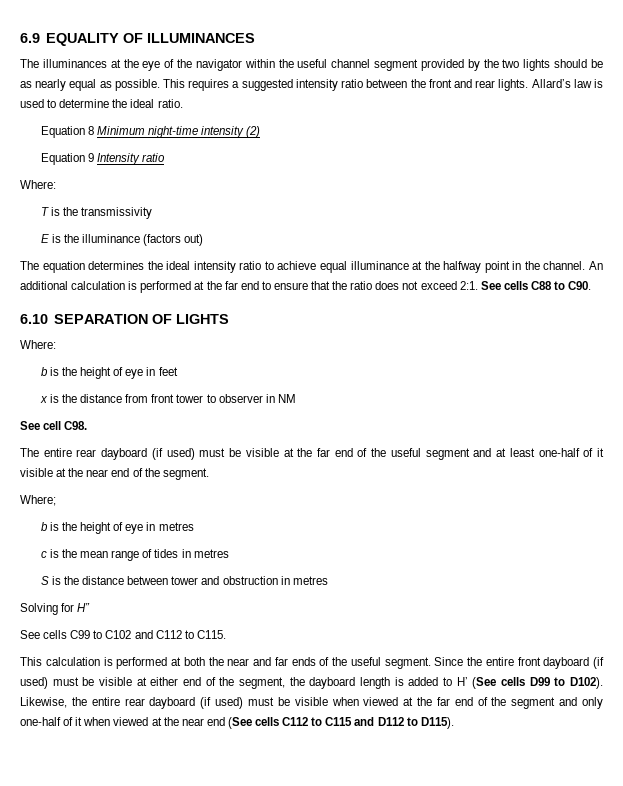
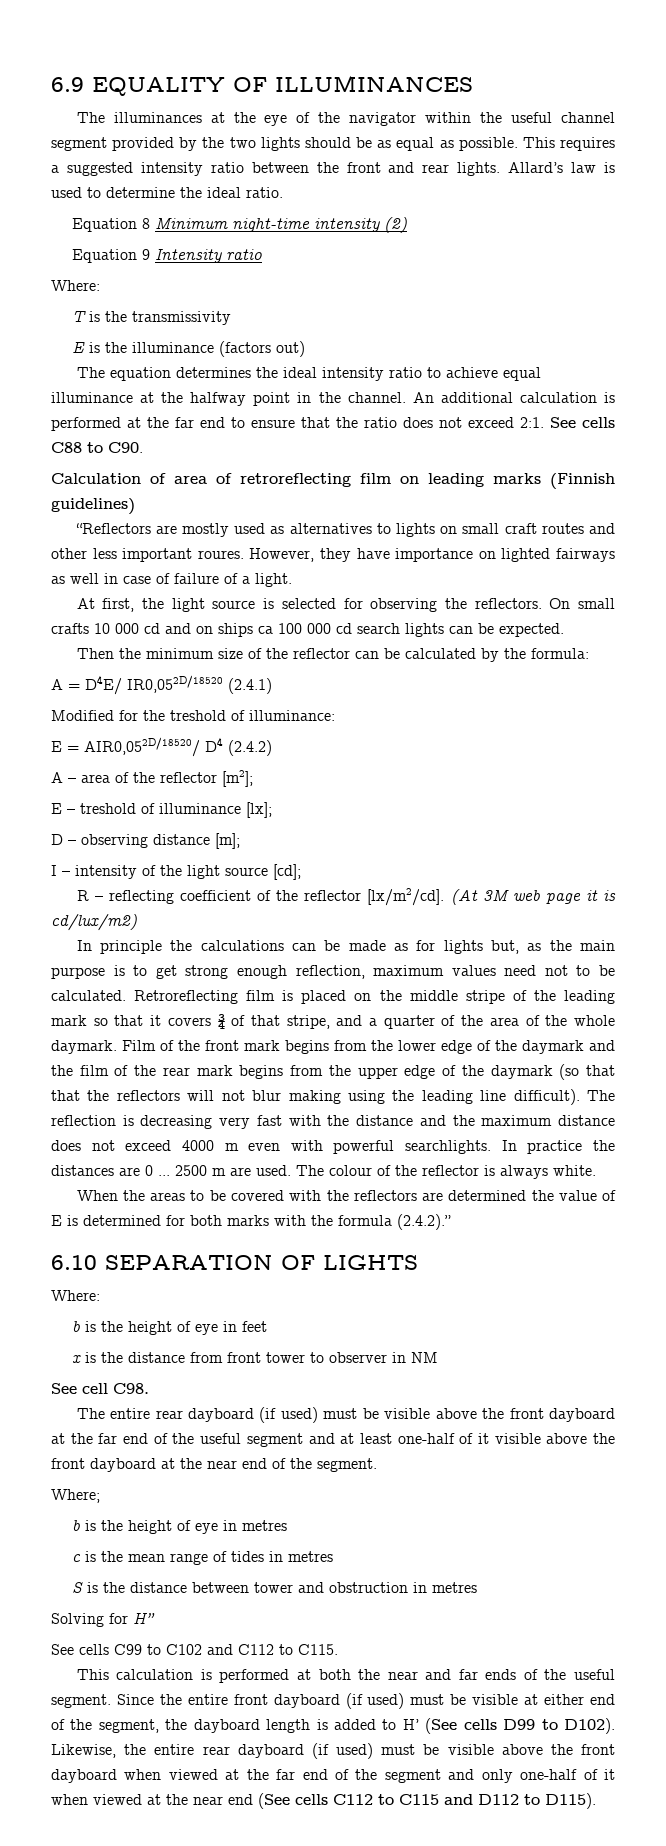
- The illuminances at the eye of the navigator within the useful channel segment provided by the two lights should be as nearly equal as possible.
+ The illuminances at the eye of the navigator within the useful channel segment provided by the two lights should be as equal as possible.
+ Calculation of area of retroreflecting film on leading marks (Finnish guidelines)
+ “Reflectors are mostly used as alternatives to lights on small craft routes and other less important roures. However, they have importance on lighted fairways as well in case of failure of a light.
+ At first, the light source is selected for observing the reflectors. On small crafts 10 000 cd and on ships ca 100 000 cd search lights can be expected.
+ Then the minimum size of the reflector can be calculated by the formula:
+ A = D4E/ IR0,052D/18520 (2.4.1)
+ Modified for the treshold of illuminance:
+ E = AIR0,052D/18520/ D4 (2.4.2)
+ A – area of the reflector [m2];
+ E – treshold of illuminance [lx];
+ D – observing distance [m];
+ I – intensity of the light source [cd];
+ R – reflecting coefficient of the reflector [lx/m2/cd]. (At 3M web page it is cd/lux/m2)
+ In principle the calculations can be made as for lights but, as the main purpose is to get strong enough reflection, maximum values need not to be calculated. Retroreflecting film is placed on the middle stripe of the leading mark so that it covers ¾ of that stripe, and a quarter of the area of the whole daymark. Film of the front mark begins from the lower edge of the daymark and the film of the rear mark begins from the upper edge of the daymark (so that that the reflectors will not blur making using the leading line difficult). The reflection is decreasing very fast with the distance and the maximum distance does not exceed 4000 m even with powerful searchlights. In practice the distances are 0 ... 2500 m are used. The colour of the reflector is always white.
+ When the areas to be covered with the reflectors are determined the value of E is determined for both marks with the formula (2.4.2).”
- The entire rear dayboard (if used) must be visible at the far end of the useful segment and at least one-half of it visible at the near end of the segment.
+ The entire rear dayboard (if used) must be visible above the front dayboard at the far end of the useful segment and at least one-half of it visible above the front dayboard at the near end of the segment.
- Likewise, the entire rear dayboard (if used) must be visible when viewed at the far end of the segment and only one-half of it when viewed at the near end (See cells C112 to C115 and D112 to D115).
+ Likewise, the entire rear dayboard (if used) must be visible above the front dayboard when viewed at the far end of the segment and only one-half of it when viewed at the near end (See cells C112 to C115 and D112 to D115).

